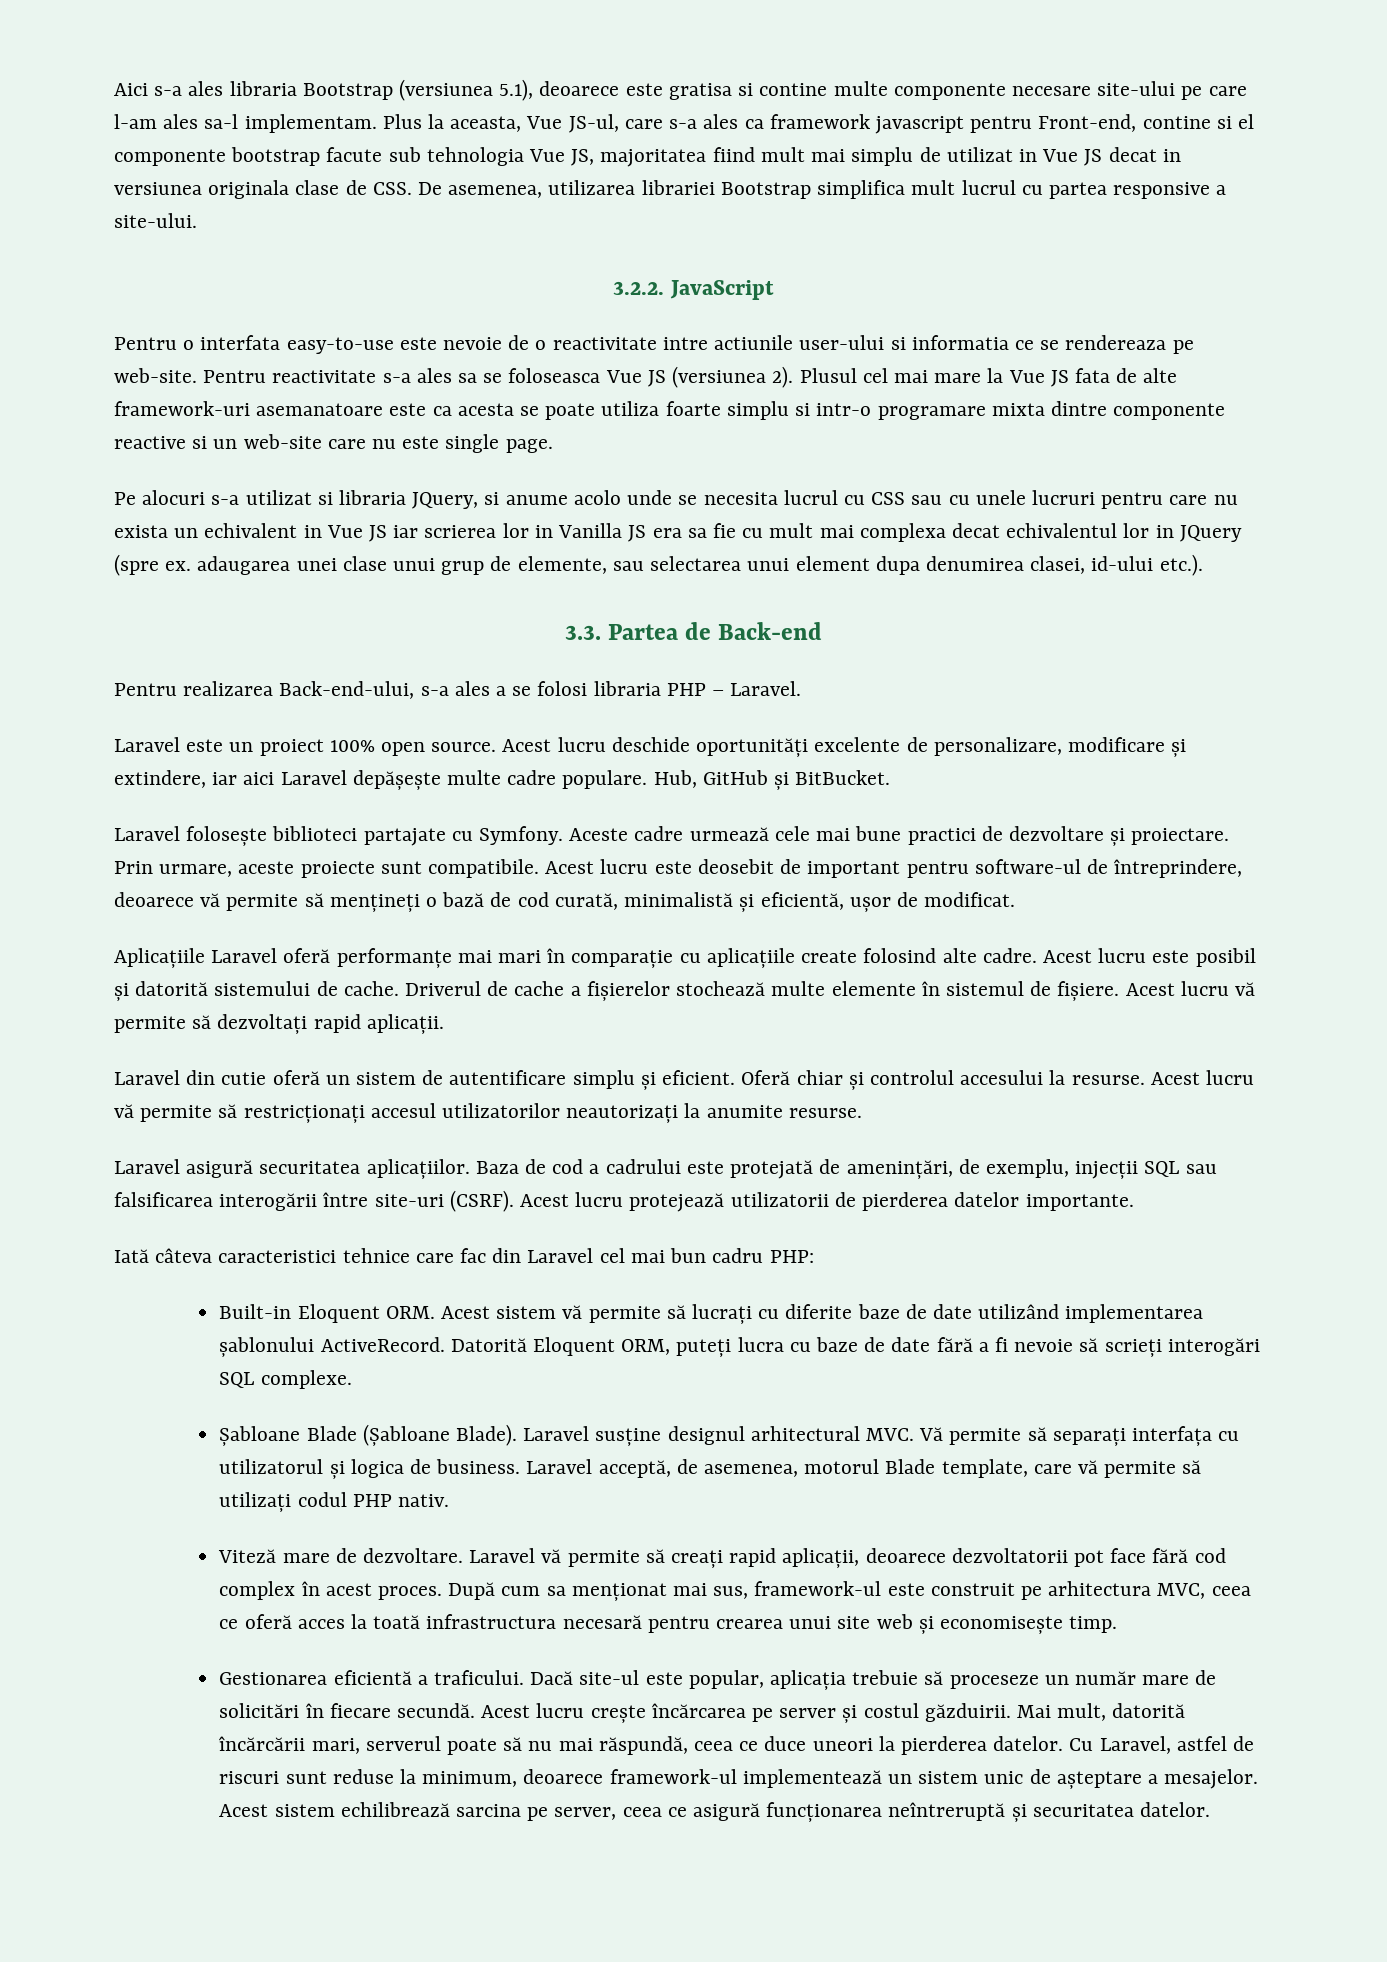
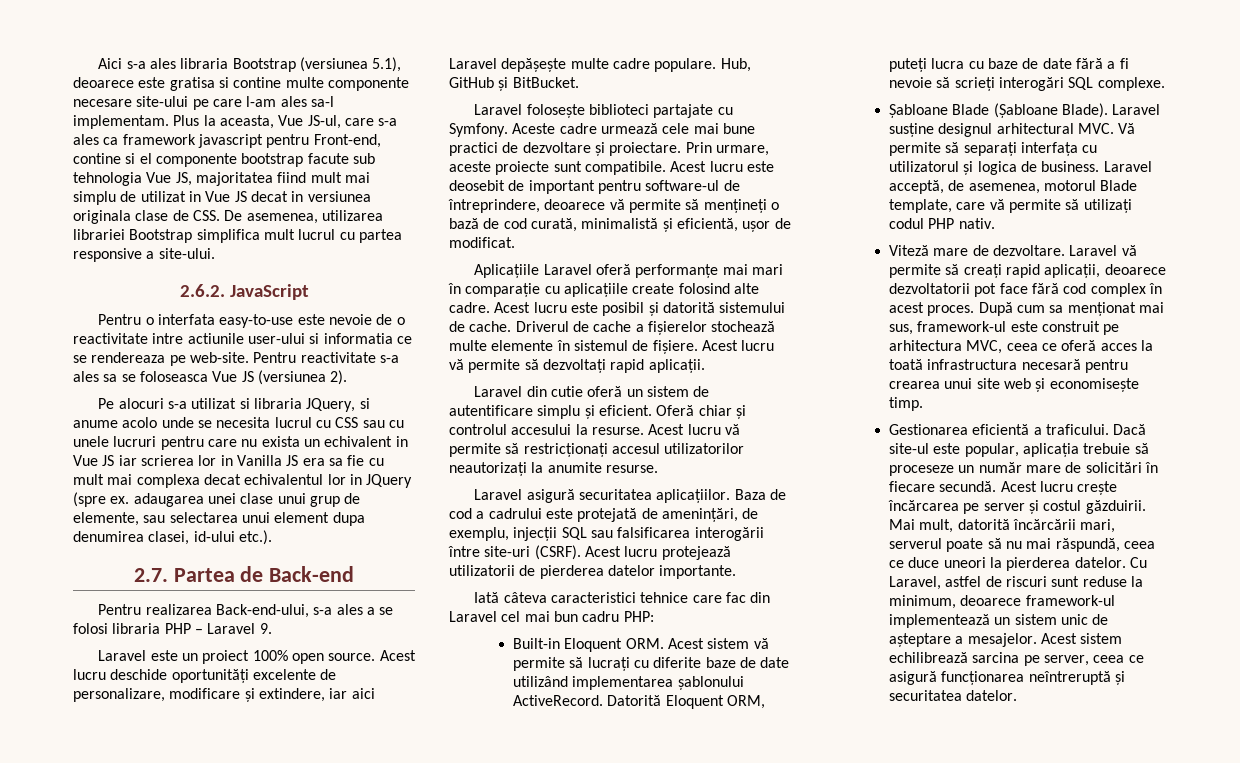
- 3.2.2. JavaScript
+ 2.6.2. JavaScript
- Plusul cel mai mare la Vue JS fata de alte framework-uri asemanatoare este ca acesta se poate utiliza foarte simplu si intr-o programare mixta dintre componente reactive si un web-site care nu este single page.
- 3.3. Partea de Back-end
+ 2.7. Partea de Back-end
- Pentru realizarea Back-end-ului, s-a ales a se folosi libraria PHP – Laravel.
+ Pentru realizarea Back-end-ului, s-a ales a se folosi libraria PHP – Laravel 9.

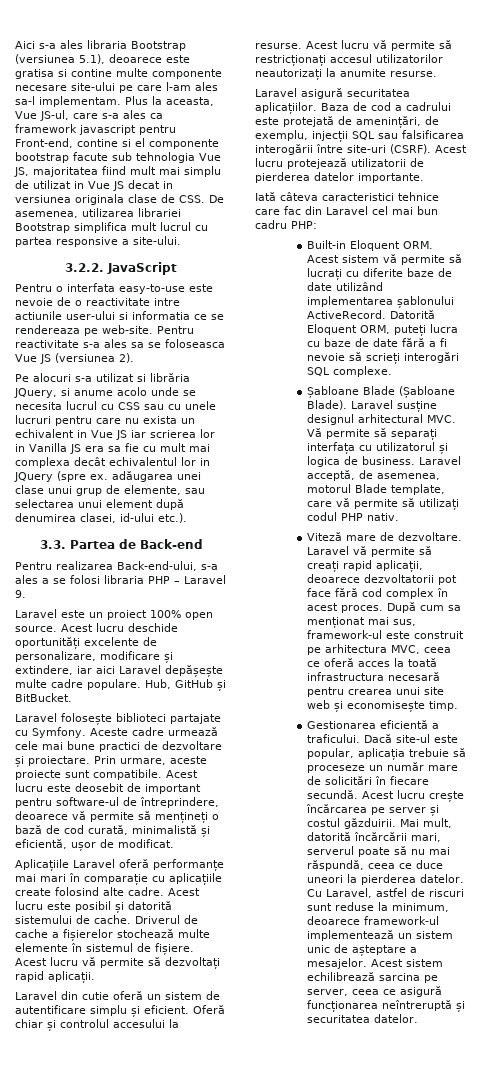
- 2.6.2. JavaScript
+ 3.2.2. JavaScript
- Pe alocuri s-a utilizat si libraria JQuery, si anume acolo unde se necesita lucrul cu CSS sau cu unele lucruri pentru care nu exista un echivalent in Vue JS iar scrierea lor in Vanilla JS era sa fie cu mult mai complexa decat echivalentul lor in JQuery (spre ex. adaugarea unei clase unui grup de elemente, sau selectarea unui element dupa denumirea clasei, id-ului etc.).
+ Pe alocuri s-a utilizat si librăria JQuery, si anume acolo unde se necesita lucrul cu CSS sau cu unele lucruri pentru care nu exista un echivalent in Vue JS iar scrierea lor in Vanilla JS era sa fie cu mult mai complexa decât echivalentul lor in JQuery (spre ex. adăugarea unei clase unui grup de elemente, sau selectarea unui element după denumirea clasei, id-ului etc.).
- 2.7. Partea de Back-end
+ 3.3. Partea de Back-end

